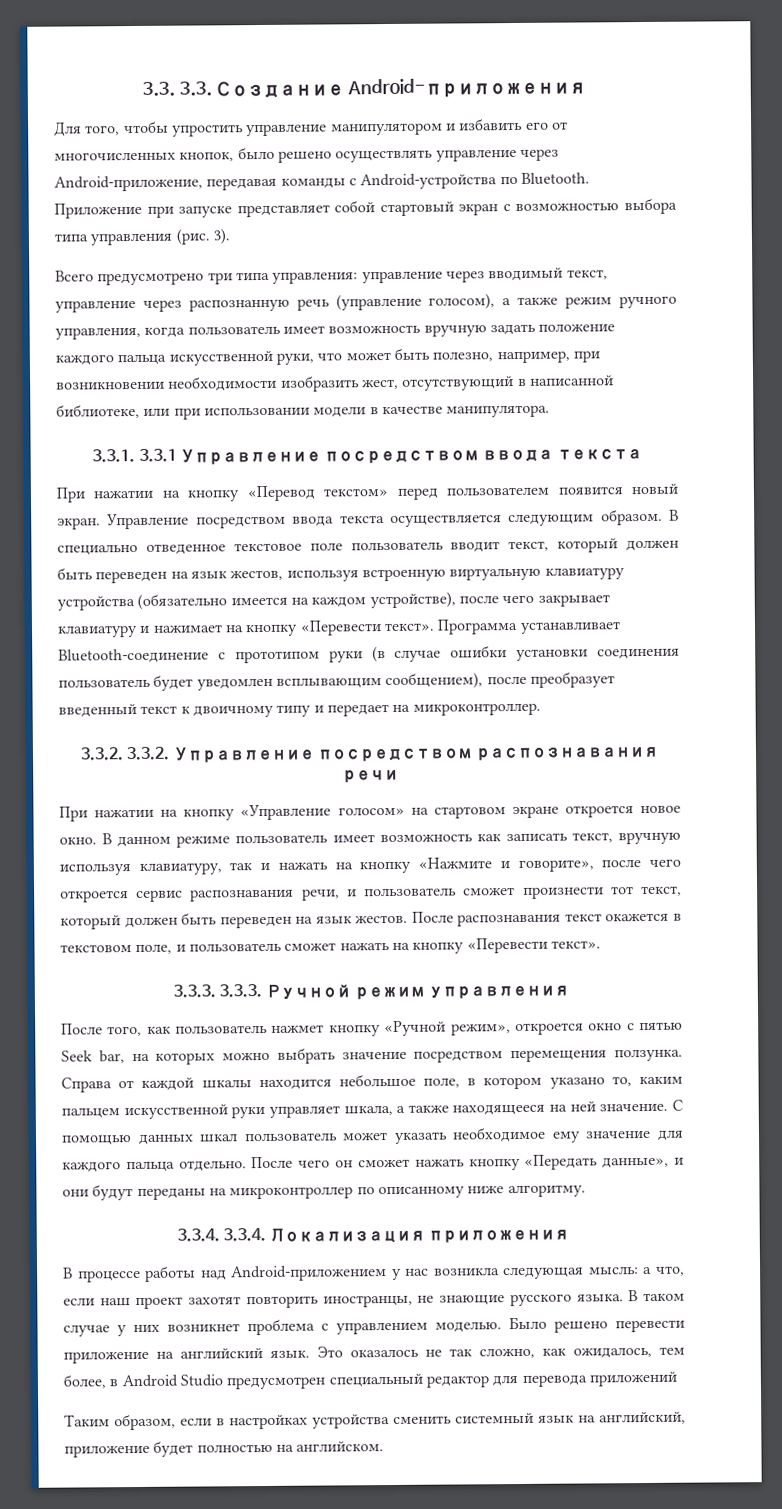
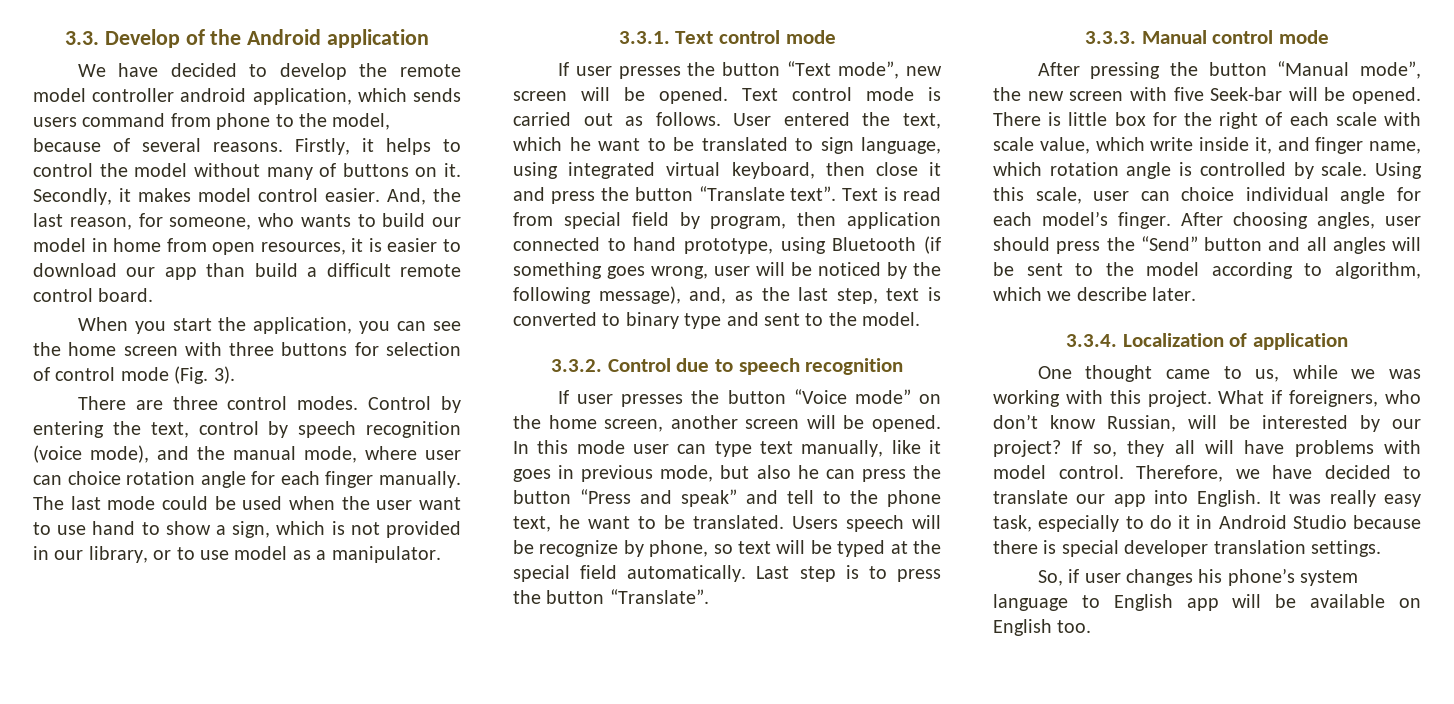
- 3.3. 3.3. Создание Android-приложения
- Для того, чтобы упростить управление манипулятором и избавить его от многочисленных кнопок, было решено осуществлять управление через Android-приложение, передавая команды с Android-устройства по Bluetooth. Приложение при запуске представляет собой стартовый экран с возможностью выбора типа управления (рис. 3).
- Всего предусмотрено три типа управления: управление через вводимый текст, управление через распознанную речь (управление голосом), а также режим ручного управления, когда пользователь имеет возможность вручную задать положение каждого пальца искусственной руки, что может быть полезно, например, при возникновении необходимости изобразить жест, отсутствующий в написанной библиотеке, или при использовании модели в качестве манипулятора.
- 3.3.1. 3.3.1 Управление посредством ввода текста
- При нажатии на кнопку «Перевод текстом» перед пользователем появится новый экран. Управление посредством ввода текста осуществляется следующим образом. В специально отведенное текстовое поле пользователь вводит текст, который должен быть переведен на язык жестов, используя встроенную виртуальную клавиатуру устройства (обязательно имеется на каждом устройстве), после чего закрывает клавиатуру и нажимает на кнопку «Перевести текст». Программа устанавливает Bluetooth-соединение с прототипом руки (в случае ошибки установки соединения пользователь будет уведомлен всплывающим сообщением), после преобразует введенный текст к двоичному типу и передает на микроконтроллер.
- 3.3.2. 3.3.2. Управление посредством распознавания речи
- При нажатии на кнопку «Управление голосом» на стартовом экране откроется новое окно. В данном режиме пользователь имеет возможность как записать текст, вручную используя клавиатуру, так и нажать на кнопку «Нажмите и говорите», после чего откроется сервис распознавания речи, и пользователь сможет произнести тот текст, который должен быть переведен на язык жестов. После распознавания текст окажется в текстовом поле, и пользователь сможет нажать на кнопку «Перевести текст».
- 3.3.3. 3.3.3. Ручной режим управления
- После того, как пользователь нажмет кнопку «Ручной режим», откроется окно с пятью Seek bar, на которых можно выбрать значение посредством перемещения ползунка. Справа от каждой шкалы находится небольшое поле, в котором указано то, каким пальцем искусственной руки управляет шкала, а также находящееся на ней значение. С помощью данных шкал пользователь может указать необходимое ему значение для каждого пальца отдельно. После чего он сможет нажать кнопку «Передать данные», и они будут переданы на микроконтроллер по описанному ниже алгоритму.
- 3.3.4. 3.3.4. Локализация приложения
- В процессе работы над Android-приложением у нас возникла следующая мысль: а что, если наш проект захотят повторить иностранцы, не знающие русского языка. В таком случае у них возникнет проблема с управлением моделью. Было решено перевести приложение на английский язык. Это оказалось не так сложно, как ожидалось, тем более, в Android Studio предусмотрен специальный редактор для перевода приложений
- Таким образом, если в настройках устройства сменить системный язык на английский, приложение будет полностью на английском.
+ 3.3. Develop of the Android application
+ We have decided to develop the remote model controller android application, which sends users command from phone to the model, because of several reasons. Firstly, it helps to control the model without many of buttons on it. Secondly, it makes model control easier. And, the last reason, for someone, who wants to build our model in home from open resources, it is easier to download our app than build a difficult remote control board.
+ When you start the application, you can see the home screen with three buttons for selection of control mode (Fig. 3).
+ There are three control modes. Control by entering the text, control by speech recognition (voice mode), and the manual mode, where user can choice rotation angle for each finger manually. The last mode could be used when the user want to use hand to show a sign, which is not provided in our library, or to use model as a manipulator.
+ 3.3.1. Text control mode
+ If user presses the button “Text mode”, new screen will be opened. Text control mode is carried out as follows. User entered the text, which he want to be translated to sign language, using integrated virtual keyboard, then close it and press the button “Translate text”. Text is read from special field by program, then application connected to hand prototype, using Bluetooth (if something goes wrong, user will be noticed by the following message), and, as the last step, text is converted to binary type and sent to the model.
+ 3.3.2. Control due to speech recognition
+ If user presses the button “Voice mode” on the home screen, another screen will be opened. In this mode user can type text manually, like it goes in previous mode, but also he can press the button “Press and speak” and tell to the phone text, he want to be translated. Users speech will be recognize by phone, so text will be typed at the special field automatically. Last step is to press the button “Translate”.
+ 3.3.3. Manual control mode
+ After pressing the button “Manual mode”, the new screen with five Seek-bar will be opened. There is little box for the right of each scale with scale value, which write inside it, and finger name, which rotation angle is controlled by scale. Using this scale, user can choice individual angle for each model’s finger. After choosing angles, user should press the “Send” button and all angles will be sent to the model according to algorithm, which we describe later.
+ 3.3.4. Localization of application
+ One thought came to us, while we was working with this project. What if foreigners, who don’t know Russian, will be interested by our project? If so, they all will have problems with model control. Therefore, we have decided to translate our app into English. It was really easy task, especially to do it in Android Studio because there is special developer translation settings.
+ So, if user changes his phone’s system language to English app will be available on English too.

